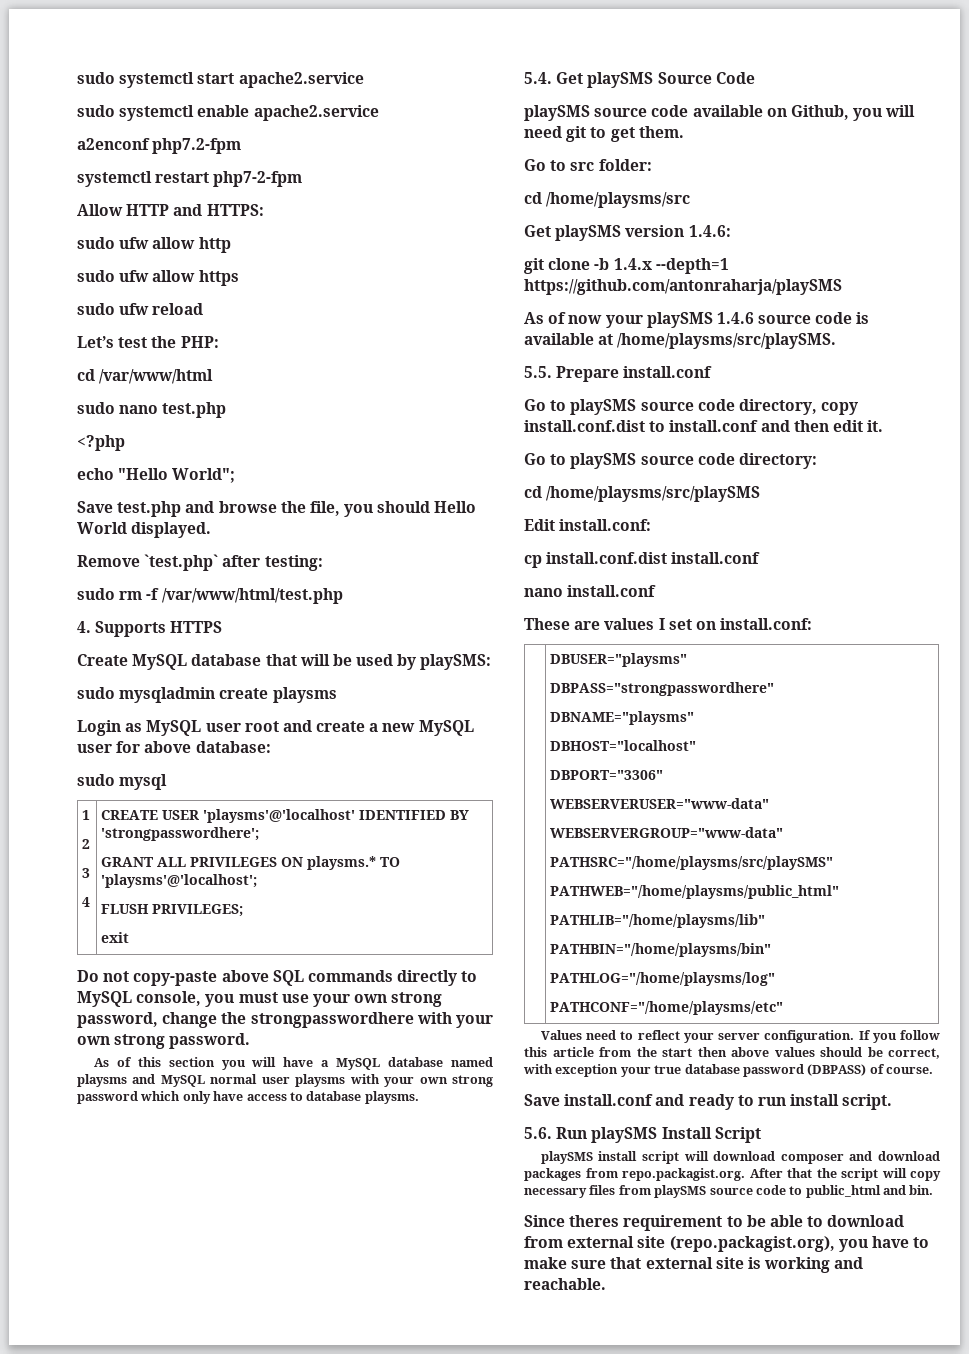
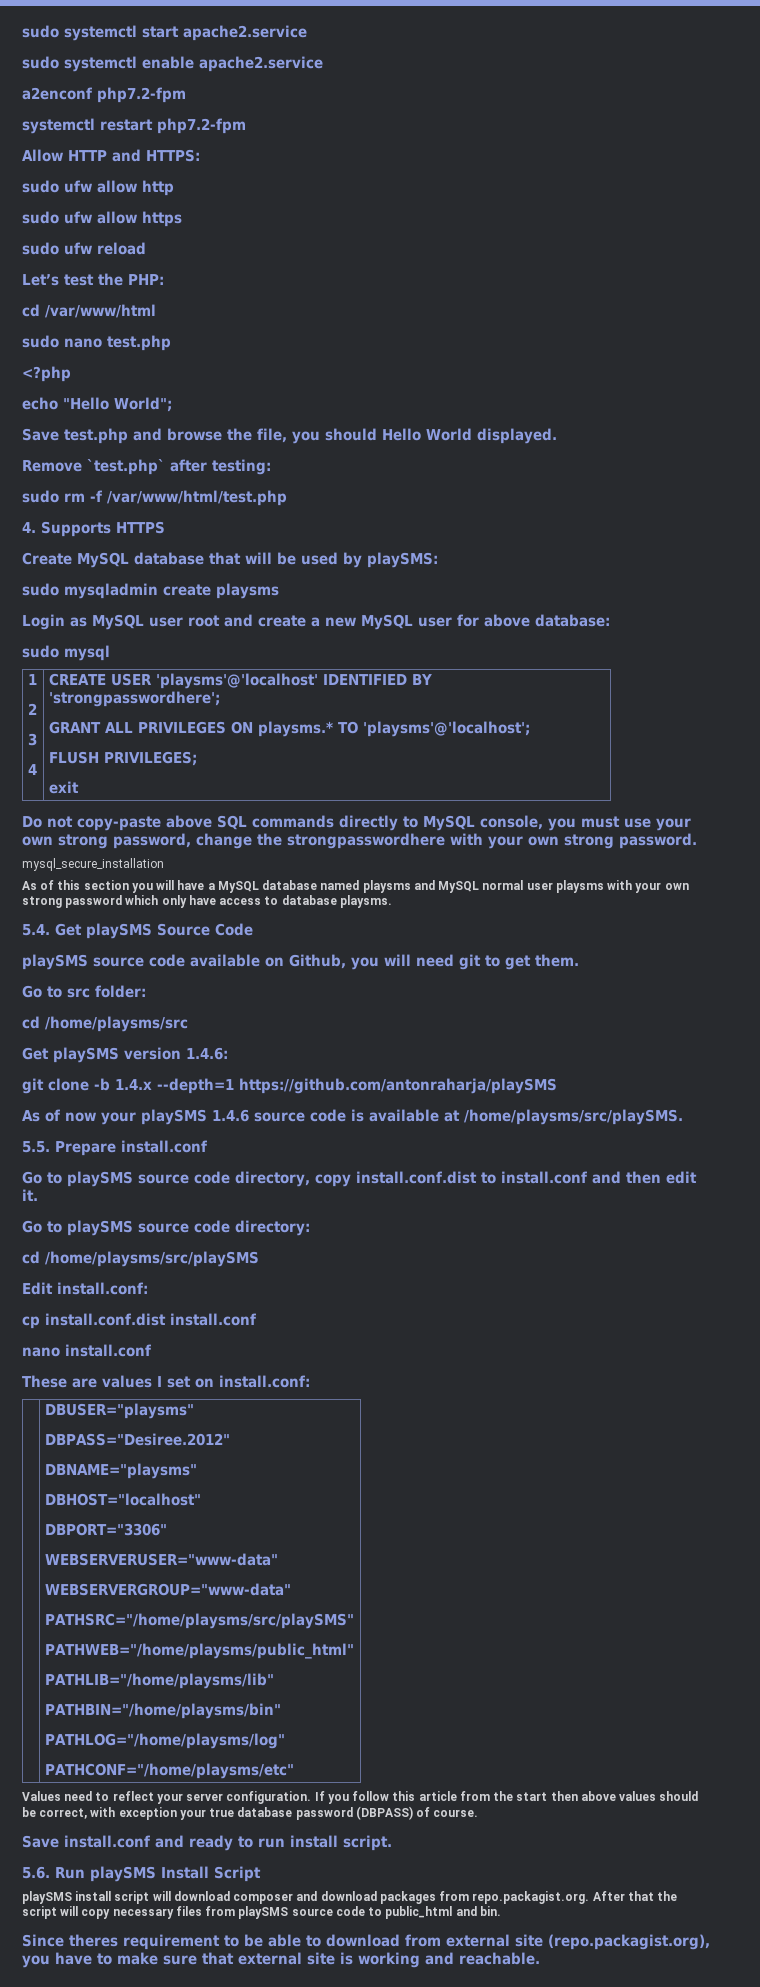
- systemctl restart php7-2-fpm
+ systemctl restart php7.2-fpm
+ mysql_secure_installation
  | DBUSER="playsms"
- DBPASS="strongpasswordhere"
+ DBPASS="Desiree.2012"

